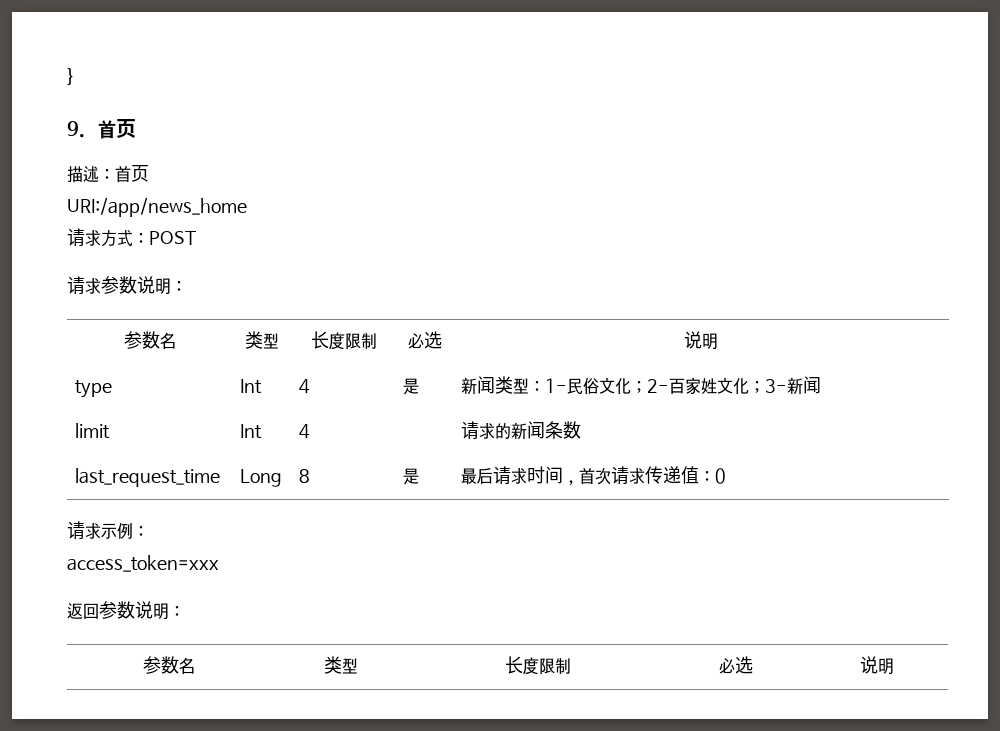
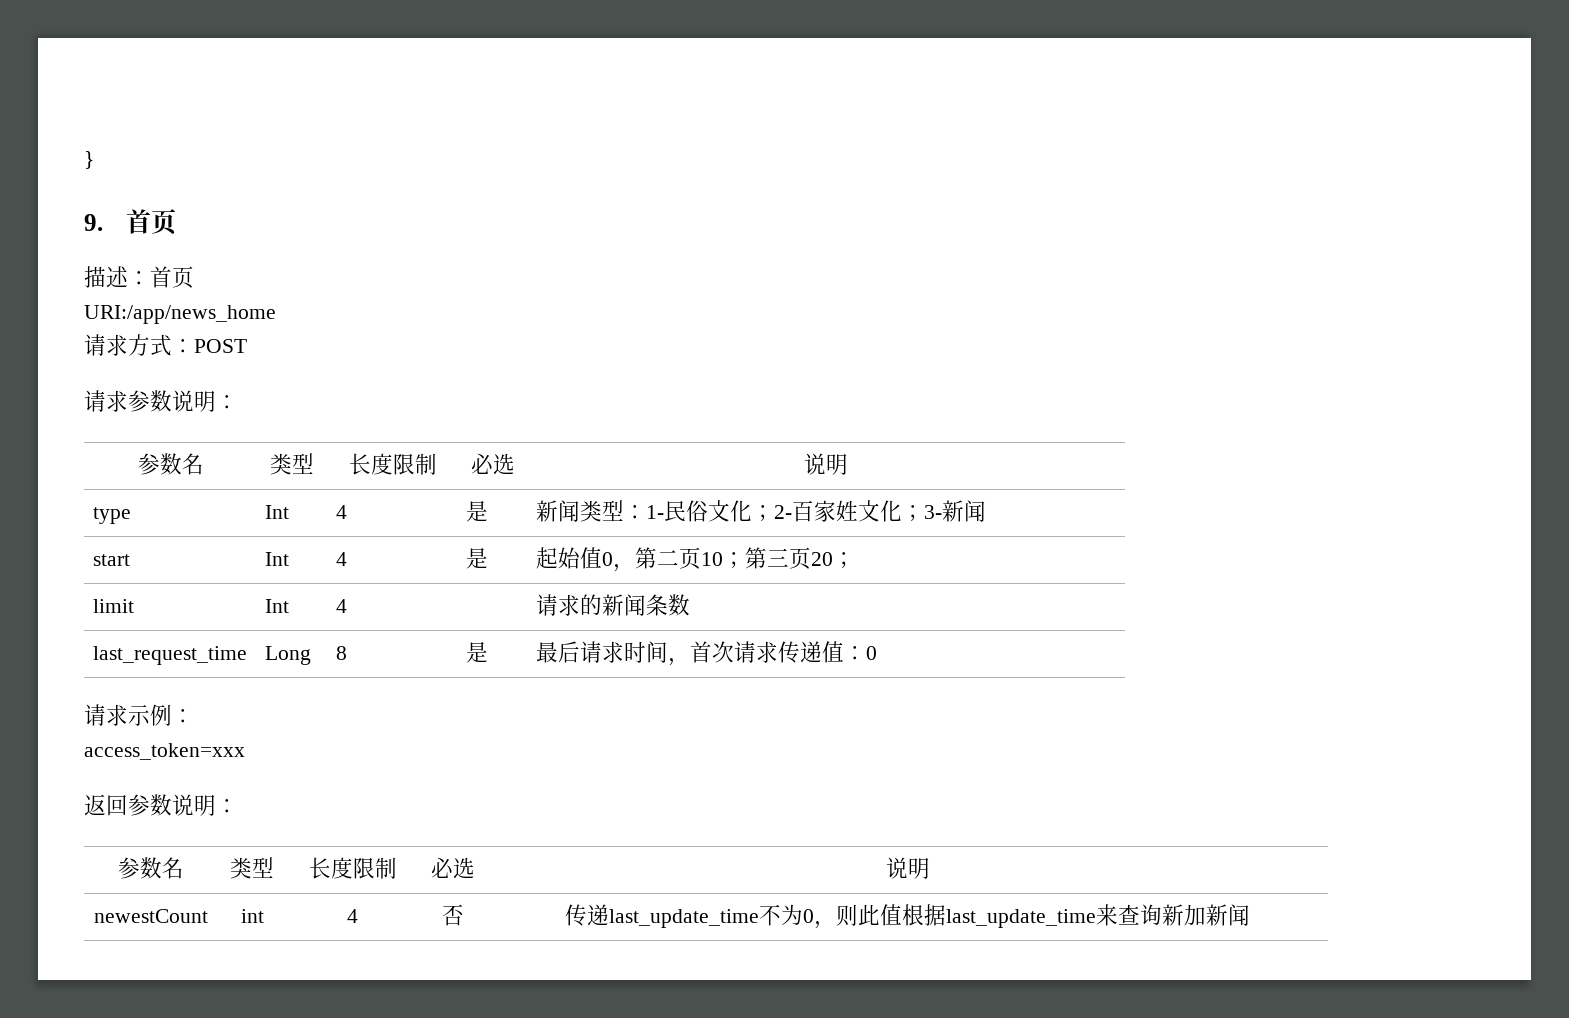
+ start | Int | 4 | 是 | 起始值0，第二页10；第三页20；
+ newestCount | int | 4 | 否 | 传递last_update_time不为0，则此值根据last_update_time来查询新加新闻

